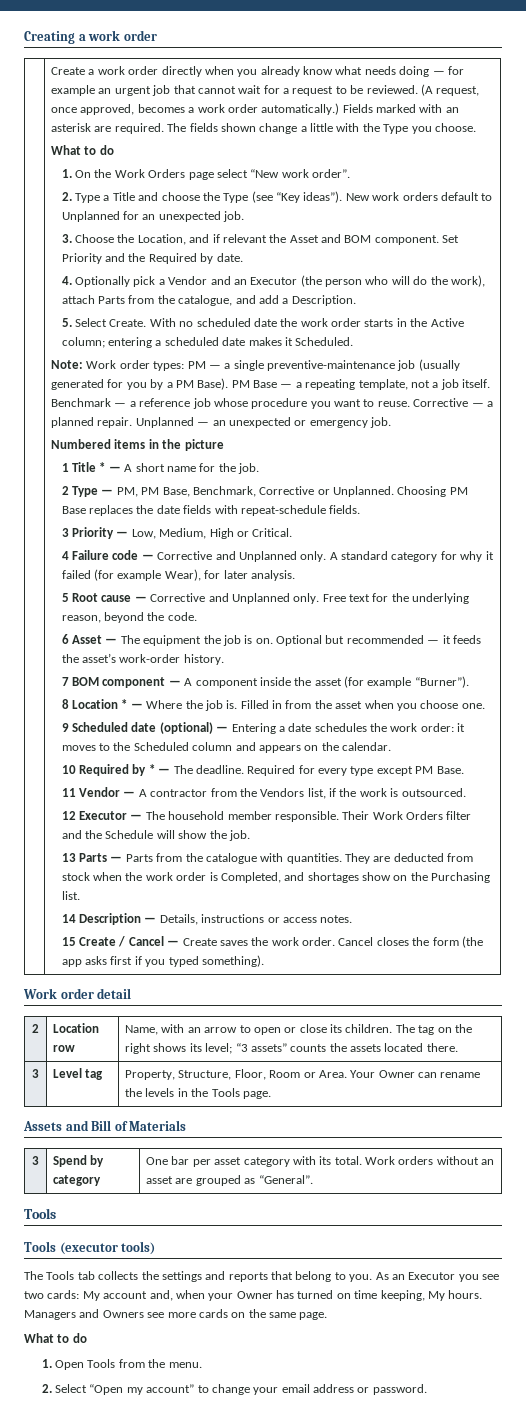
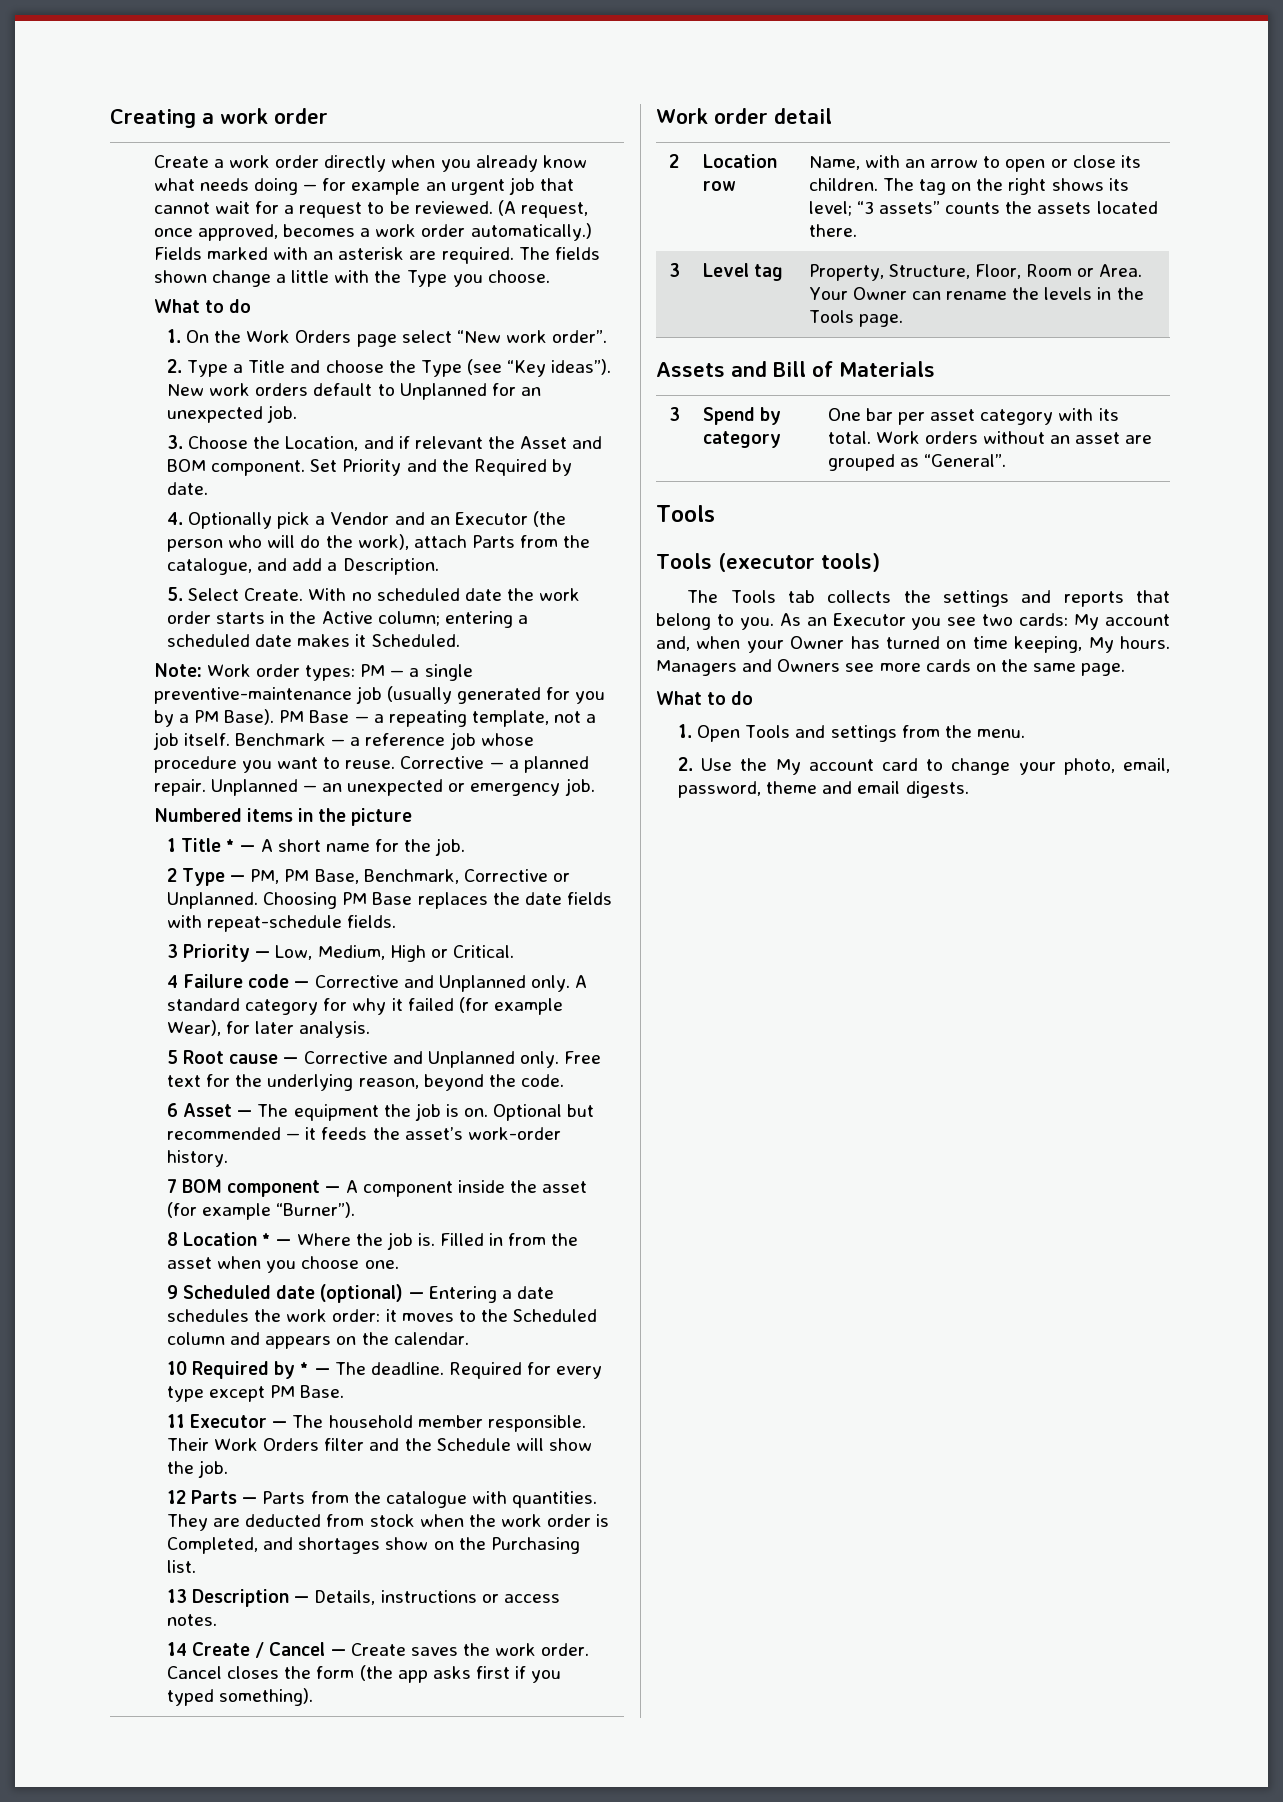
- 11 Vendor — A contractor from the Vendors list, if the work is outsourced.
- 12 Executor — The household member responsible.
+ 11 Executor — The household member responsible.
- 13 Parts — Parts from the catalogue with quantities.
+ 12 Parts — Parts from the catalogue with quantities.
- 14 Description — Details, instructions or access notes.
+ 13 Description — Details, instructions or access notes.
- 15 Create / Cancel — Create saves the work order.
+ 14 Create / Cancel — Create saves the work order.
- 1. Open Tools from the menu.
+ 1. Open Tools and settings from the menu.
- 2. Select “Open my account” to change your email address or password.
+ 2. Use the My account card to change your photo, email, password, theme and email digests.

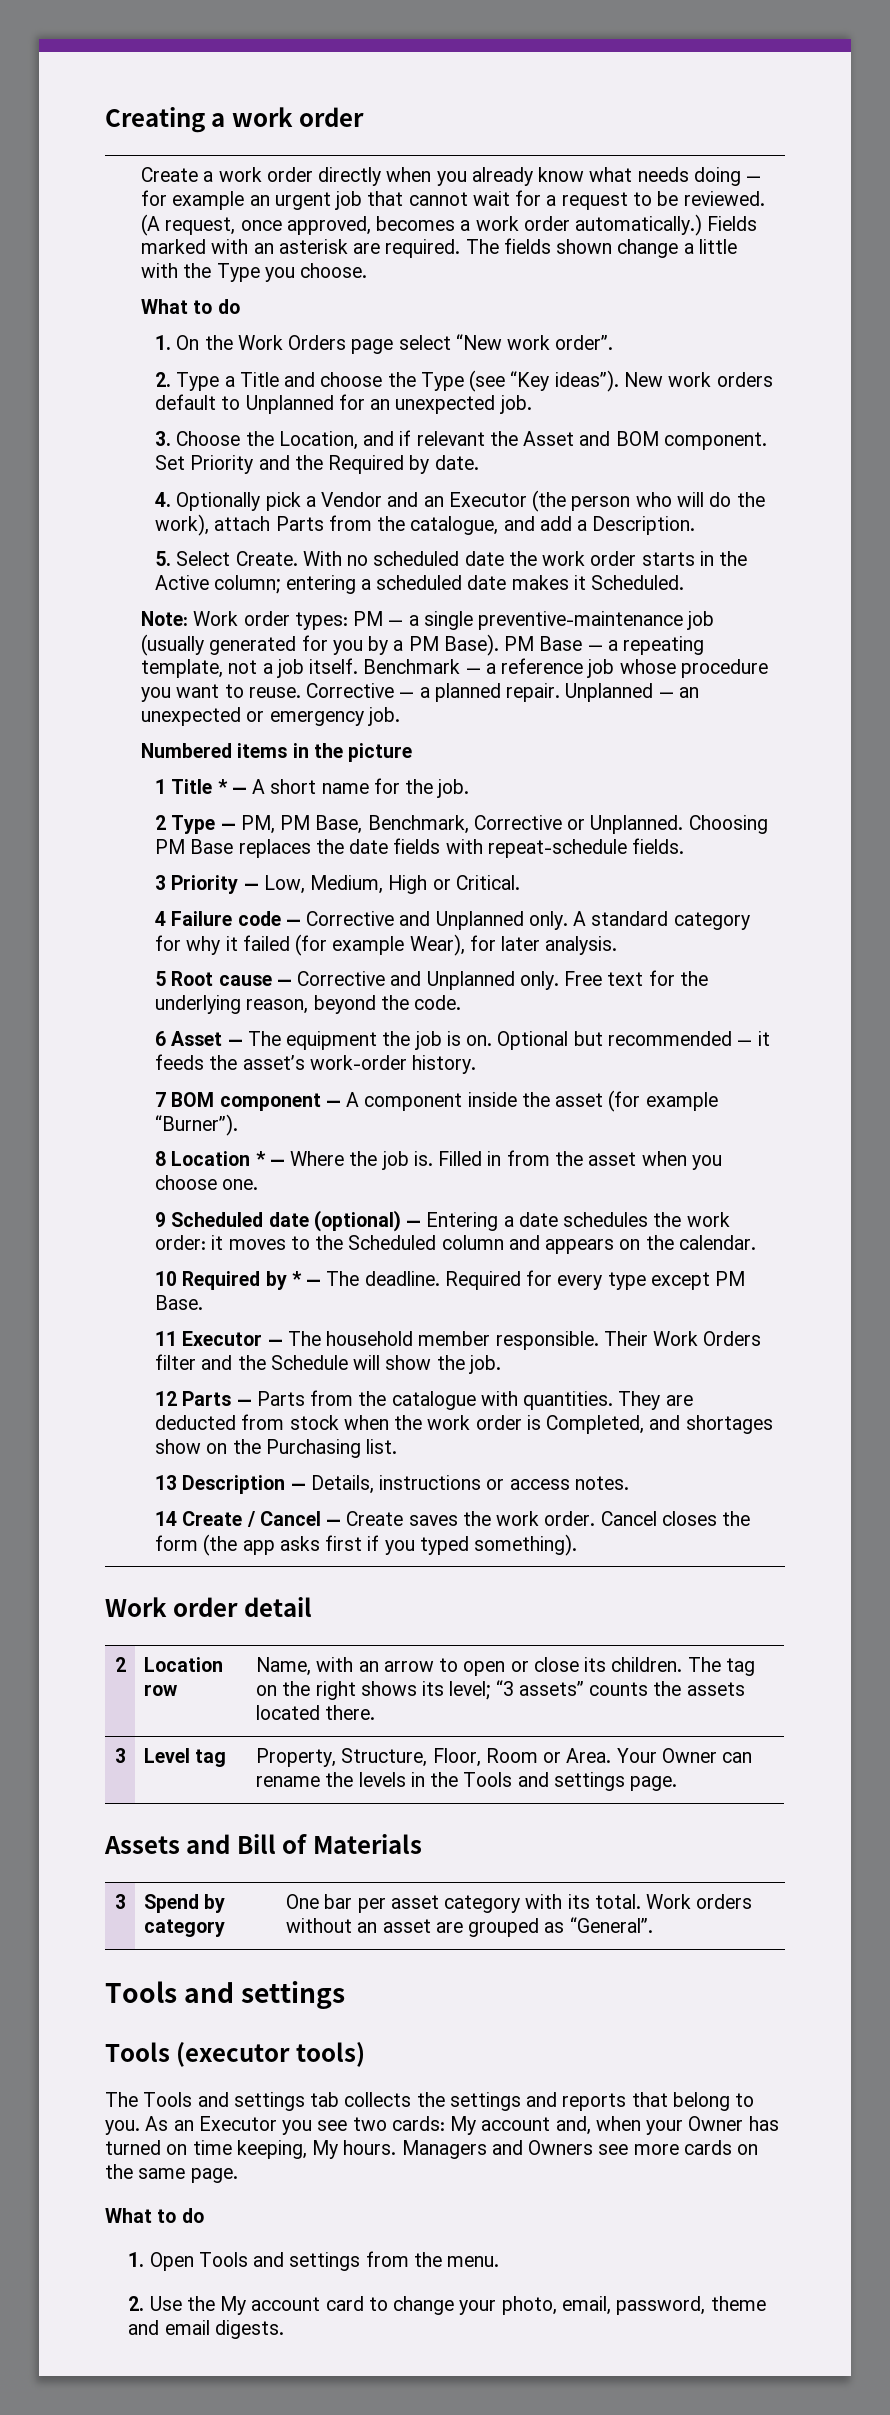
- 3 | Level tag | Property, Structure, Floor, Room or Area. Your Owner can rename the levels in the Tools page.
+ 3 | Level tag | Property, Structure, Floor, Room or Area. Your Owner can rename the levels in the Tools and settings page.
  3 | Spend by category | One bar per asset category with its total. Work orders without an asset are grouped as “General”.
- Tools
+ Tools and settings
- The Tools tab collects the settings and reports that belong to you.
+ The Tools and settings tab collects the settings and reports that belong to you.

